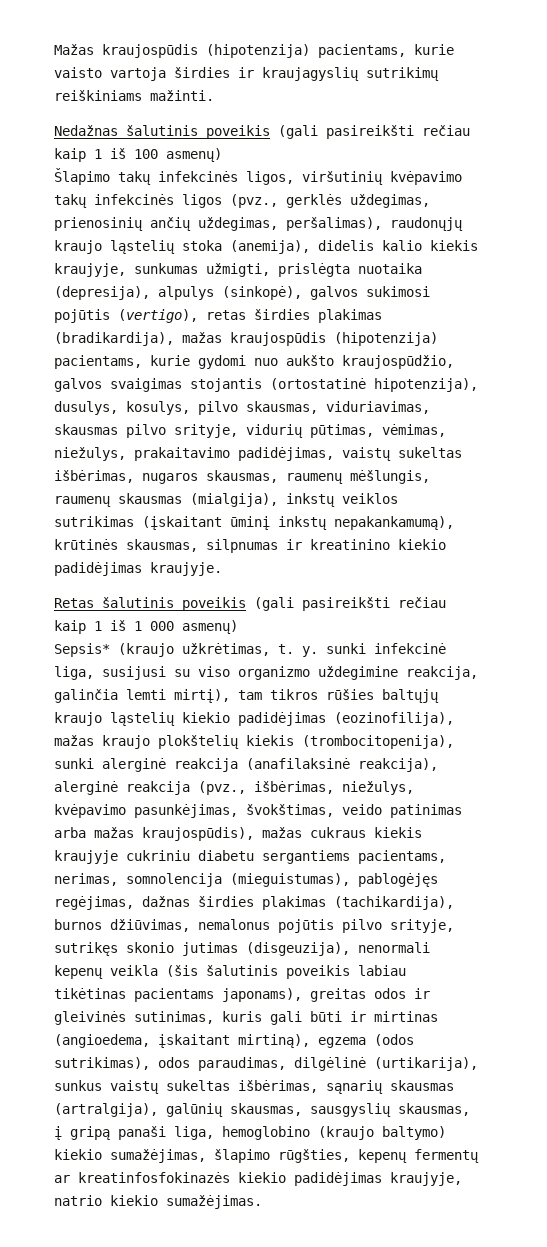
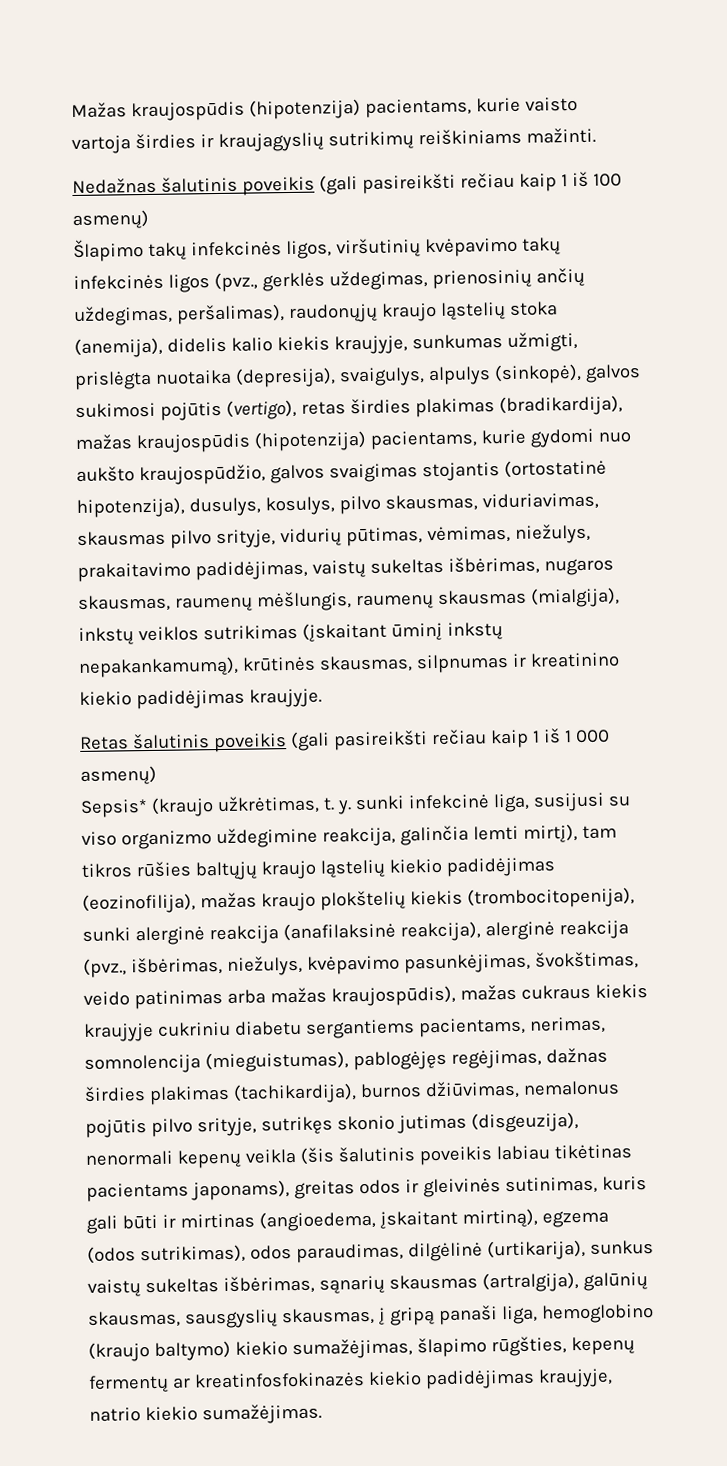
- Šlapimo takų infekcinės ligos, viršutinių kvėpavimo takų infekcinės ligos (pvz., gerklės uždegimas, prienosinių ančių uždegimas, peršalimas), raudonųjų kraujo ląstelių stoka (anemija), didelis kalio kiekis kraujyje, sunkumas užmigti, prislėgta nuotaika (depresija), alpulys (sinkopė), galvos sukimosi pojūtis (vertigo), retas širdies plakimas (bradikardija), mažas kraujospūdis (hipotenzija) pacientams, kurie gydomi nuo aukšto kraujospūdžio, galvos svaigimas stojantis (ortostatinė hipotenzija), dusulys, kosulys, pilvo skausmas, viduriavimas, skausmas pilvo srityje, vidurių pūtimas, vėmimas, niežulys, prakaitavimo padidėjimas, vaistų sukeltas išbėrimas, nugaros skausmas, raumenų mėšlungis, raumenų skausmas (mialgija), inkstų veiklos sutrikimas (įskaitant ūminį inkstų nepakankamumą), krūtinės skausmas, silpnumas ir kreatinino kiekio padidėjimas kraujyje.
+ Šlapimo takų infekcinės ligos, viršutinių kvėpavimo takų infekcinės ligos (pvz., gerklės uždegimas, prienosinių ančių uždegimas, peršalimas), raudonųjų kraujo ląstelių stoka (anemija), didelis kalio kiekis kraujyje, sunkumas užmigti, prislėgta nuotaika (depresija), svaigulys, alpulys (sinkopė), galvos sukimosi pojūtis (vertigo), retas širdies plakimas (bradikardija), mažas kraujospūdis (hipotenzija) pacientams, kurie gydomi nuo aukšto kraujospūdžio, galvos svaigimas stojantis (ortostatinė hipotenzija), dusulys, kosulys, pilvo skausmas, viduriavimas, skausmas pilvo srityje, vidurių pūtimas, vėmimas, niežulys, prakaitavimo padidėjimas, vaistų sukeltas išbėrimas, nugaros skausmas, raumenų mėšlungis, raumenų skausmas (mialgija), inkstų veiklos sutrikimas (įskaitant ūminį inkstų nepakankamumą), krūtinės skausmas, silpnumas ir kreatinino kiekio padidėjimas kraujyje.

